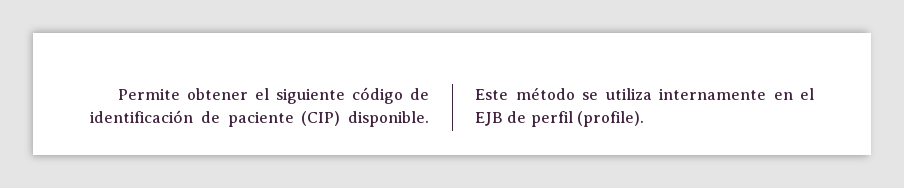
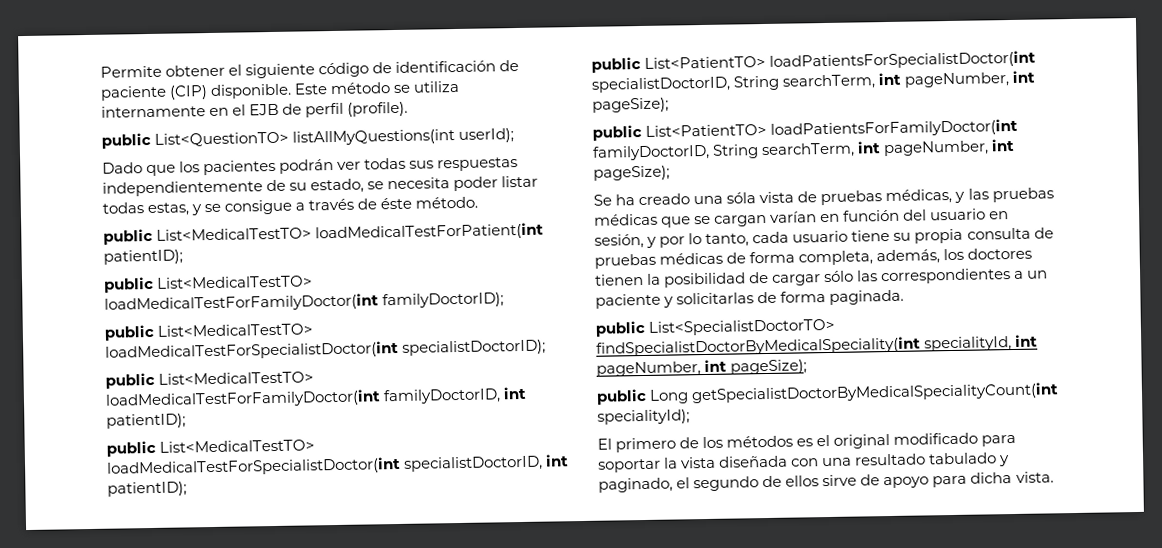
+ public List<QuestionTO> listAllMyQuestions(int userId);
+ Dado que los pacientes podrán ver todas sus respuestas independientemente de su estado, se necesita poder listar todas estas, y se consigue a través de éste método.
+ public List<MedicalTestTO> loadMedicalTestForPatient(int patientID);
+ public List<MedicalTestTO> loadMedicalTestForFamilyDoctor(int familyDoctorID);
+ public List<MedicalTestTO> loadMedicalTestForSpecialistDoctor(int specialistDoctorID);
+ public List<MedicalTestTO> loadMedicalTestForFamilyDoctor(int familyDoctorID, int patientID);
+ public List<MedicalTestTO> loadMedicalTestForSpecialistDoctor(int specialistDoctorID, int patientID);
+ public List<PatientTO> loadPatientsForSpecialistDoctor(int specialistDoctorID, String searchTerm, int pageNumber, int pageSize);
+ public List<PatientTO> loadPatientsForFamilyDoctor(int familyDoctorID, String searchTerm, int pageNumber, int pageSize);
+ Se ha creado una sóla vista de pruebas médicas, y las pruebas médicas que se cargan varían en función del usuario en sesión, y por lo tanto, cada usuario tiene su propia consulta de pruebas médicas de forma completa, además, los doctores tienen la posibilidad de cargar sólo las correspondientes a un paciente y solicitarlas de forma paginada.
+ public List<SpecialistDoctorTO> findSpecialistDoctorByMedicalSpeciality(int specialityId, int pageNumber, int pageSize);
+ public Long getSpecialistDoctorByMedicalSpecialityCount(int specialityId);
+ El primero de los métodos es el original modificado para soportar la vista diseñada con una resultado tabulado y paginado, el segundo de ellos sirve de apoyo para dicha vista.

